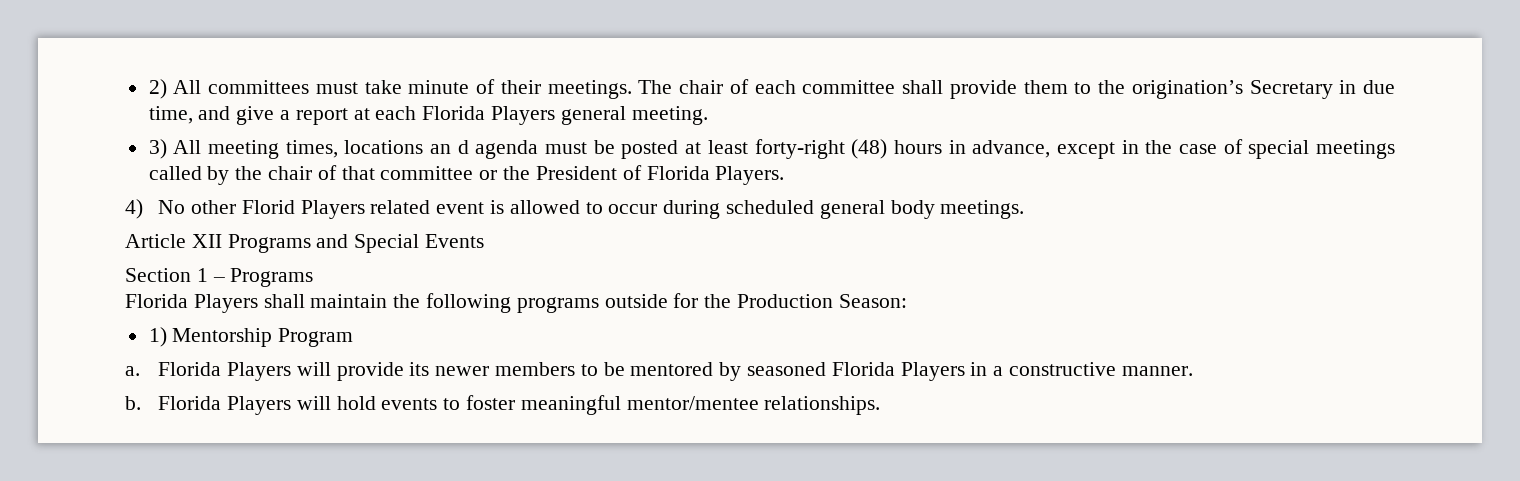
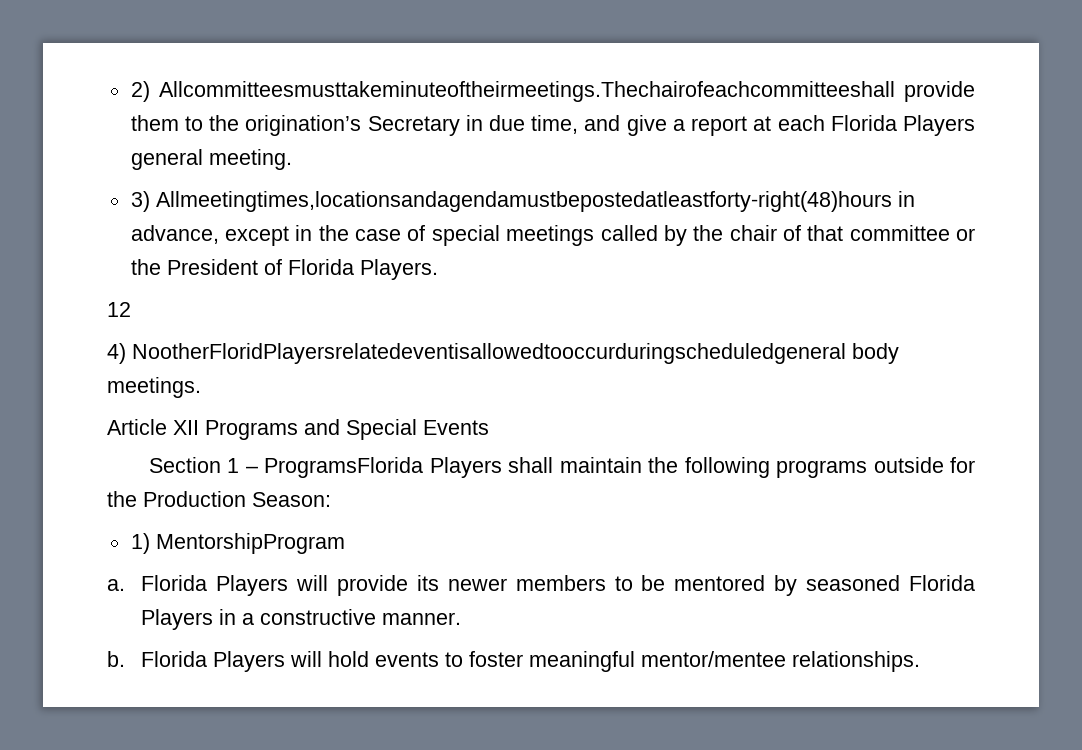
- 2) All committees must take minute of their meetings. The chair of each committee shall provide them to the origination’s Secretary in due time, and give a report at each Florida Players general meeting.
+ 2) Allcommitteesmusttakeminuteoftheirmeetings.Thechairofeachcommitteeshall provide them to the origination’s Secretary in due time, and give a report at each Florida Players general meeting.
- 3) All meeting times, locations an d agenda must be posted at least forty-right (48) hours in advance, except in the case of special meetings called by the chair of that committee or the President of Florida Players.
+ 3) Allmeetingtimes,locationsandagendamustbepostedatleastforty-right(48)hours in advance, except in the case of special meetings called by the chair of that committee or the President of Florida Players.
- 4) No other Florid Players related event is allowed to occur during scheduled general body meetings.
+ 12
+ 4) NootherFloridPlayersrelatedeventisallowedtooccurduringscheduledgeneral body meetings.
- Section 1 – Programs
- Florida Players shall maintain the following programs outside for the Production Season:
+ Section 1 – ProgramsFlorida Players shall maintain the following programs outside for the Production Season:
- 1) Mentorship Program
+ 1) MentorshipProgram

